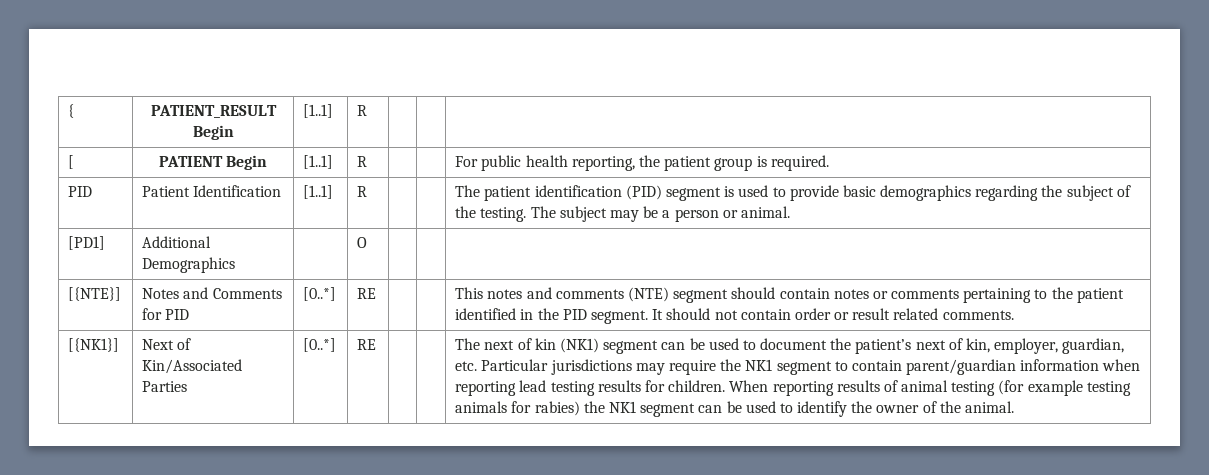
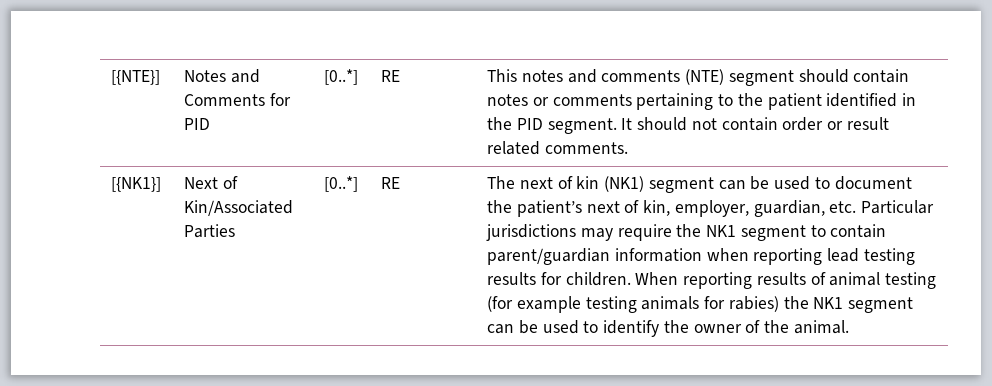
- { | PATIENT_RESULT Begin | [1..1] | R | | |
- [ | PATIENT Begin | [1..1] | R | | | For public health reporting, the patient group is required.
- PID | Patient Identification | [1..1] | R | | | The patient identification (PID) segment is used to provide basic demographics regarding the subject of the testing. The subject may be a person or animal.
- [PD1] | Additional Demographics | | O | | |

